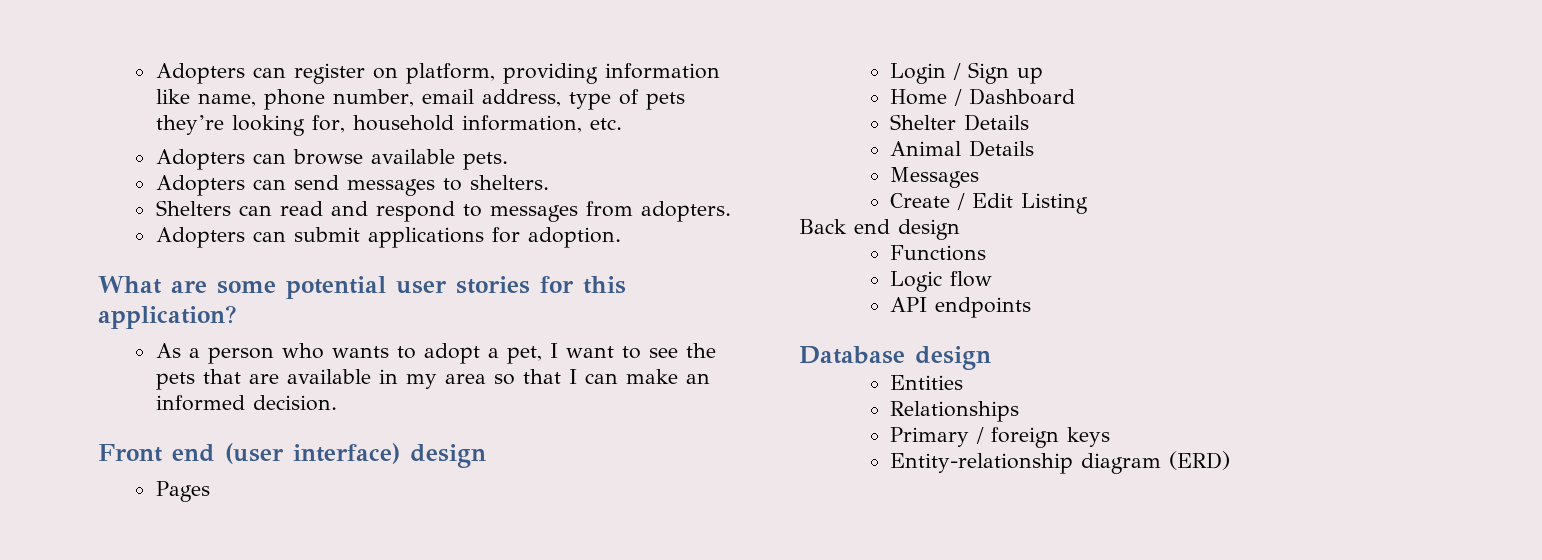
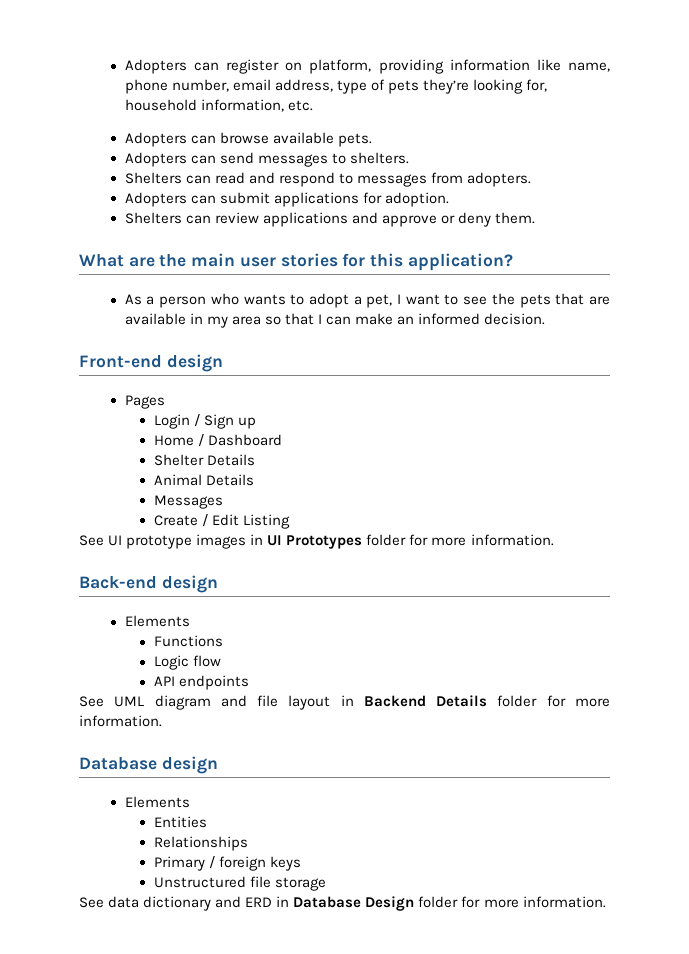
+ Shelters can review applications and approve or deny them.
- What are some potential user stories for this application?
+ What are the main user stories for this application?
- Front end (user interface) design
+ Front-end design
- Back end design
+ See UI prototype images in UI Prototypes folder for more information.
+ Back-end design
+ Elements
+ See UML diagram and file layout in Backend Details folder for more information.
  Database design
+ Elements
- Entity-relationship diagram (ERD)
+ Unstructured file storage
+ See data dictionary and ERD in Database Design folder for more information.

